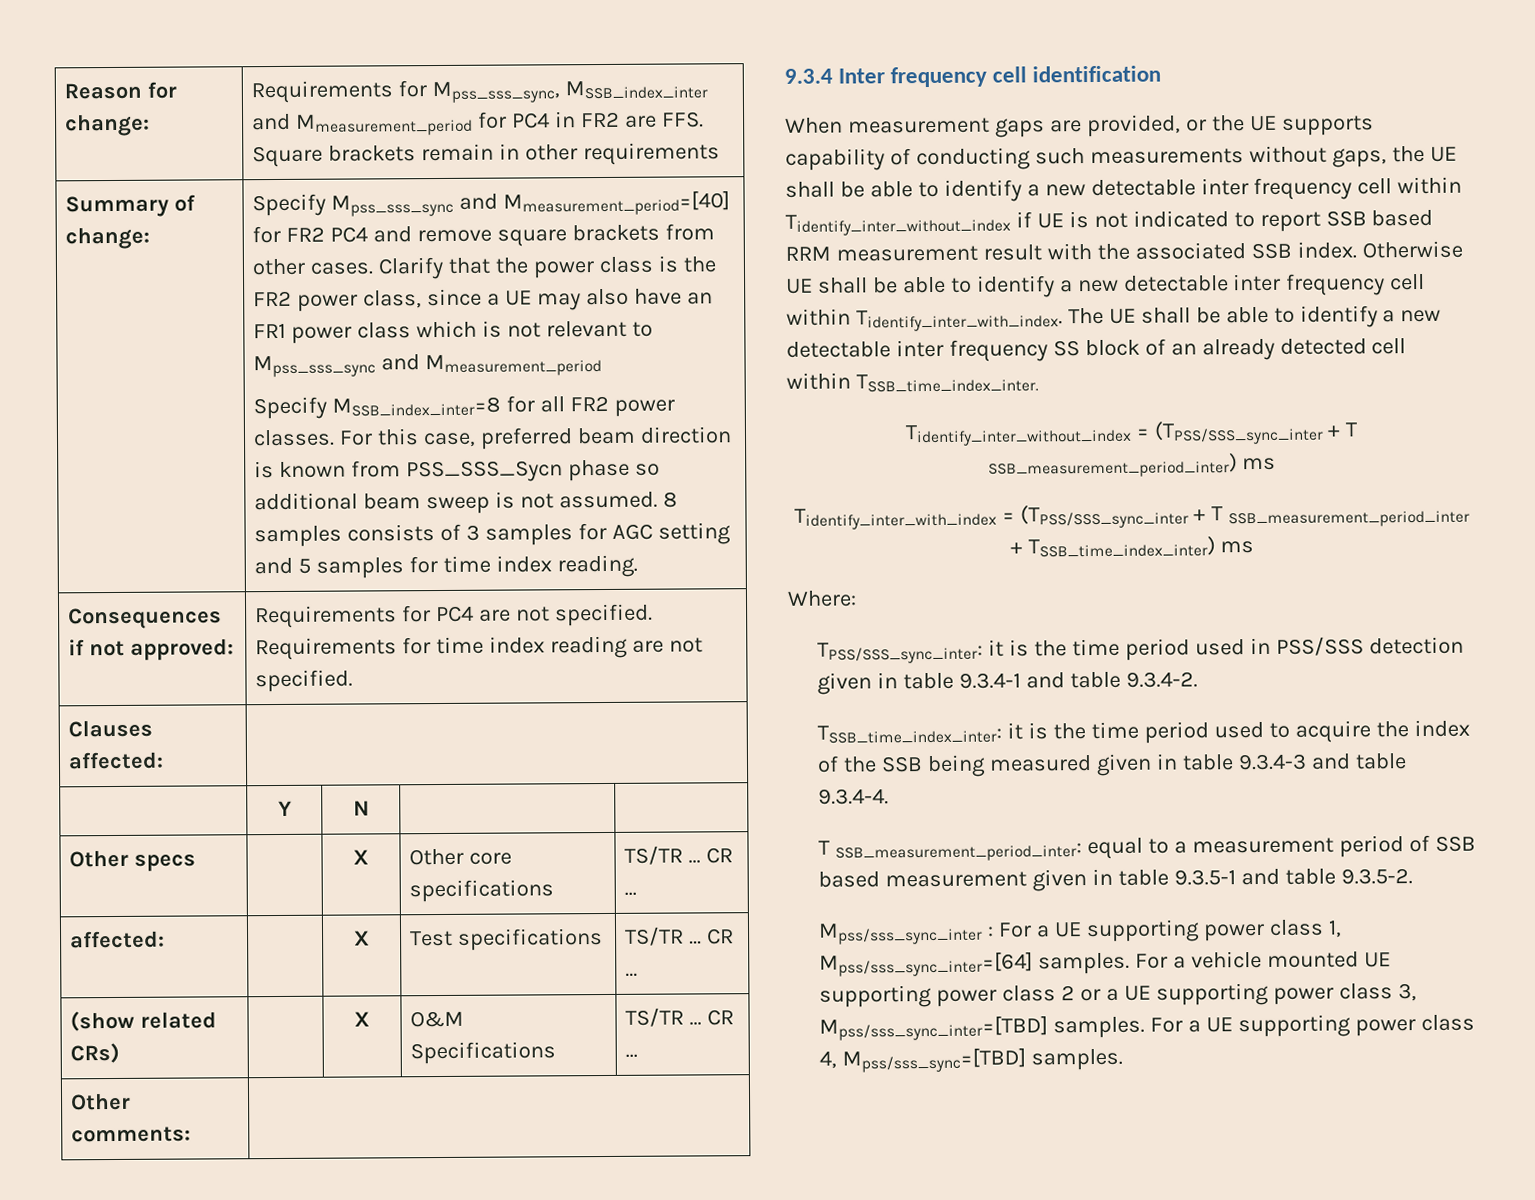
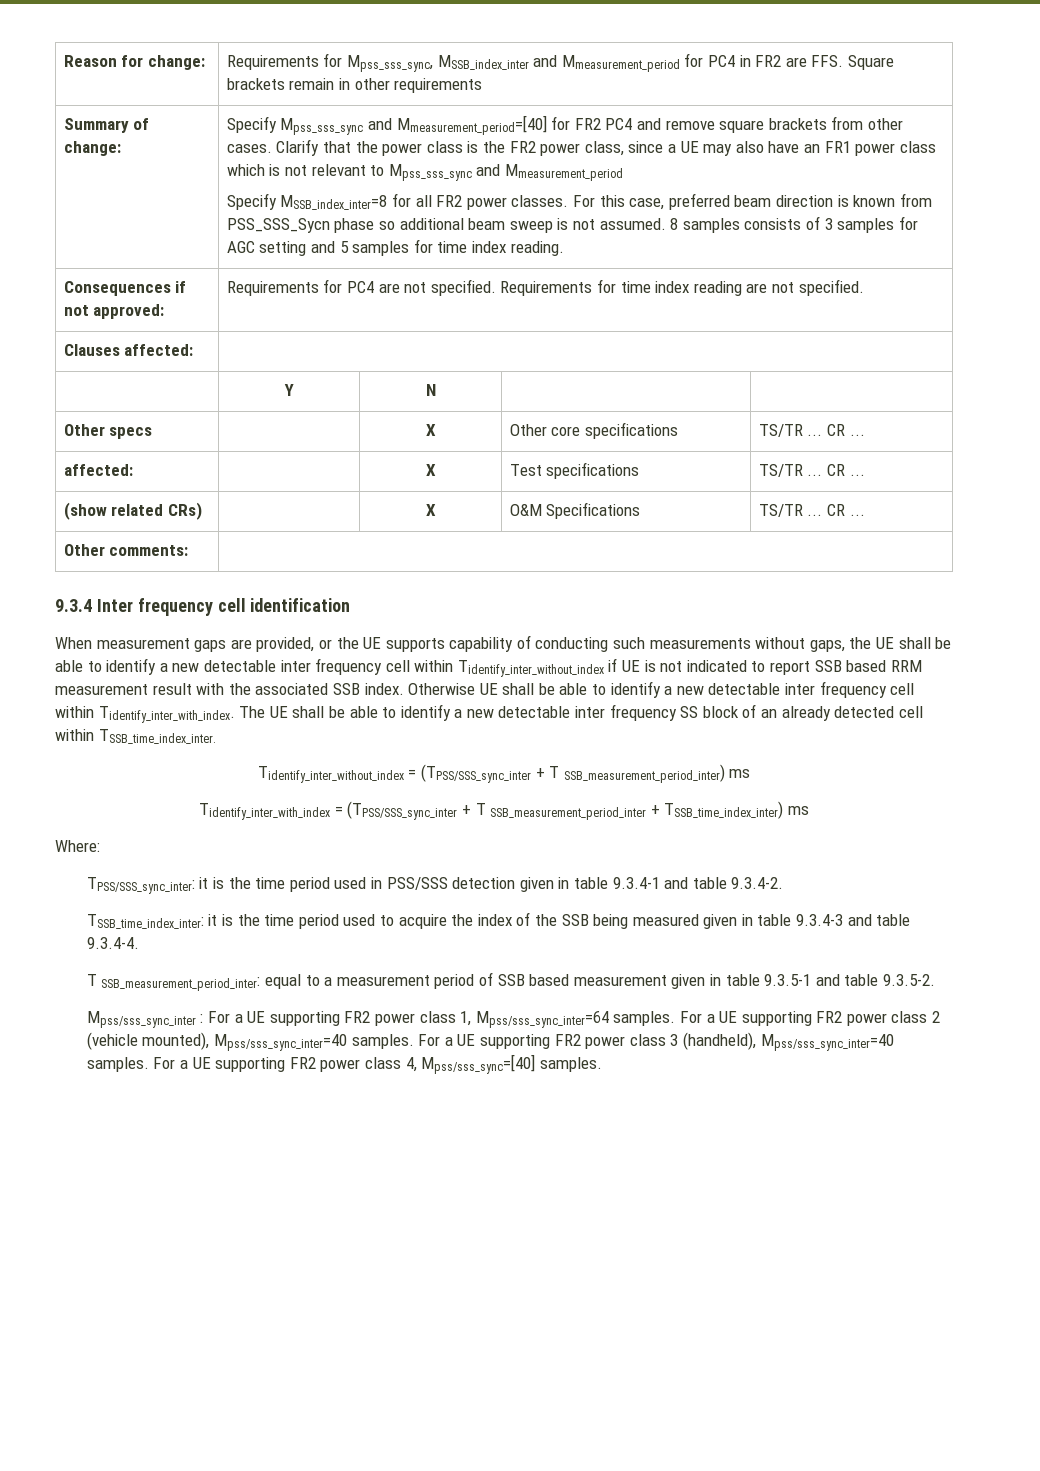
- Mpss/sss_sync_inter : For a UE supporting power class 1, Mpss/sss_sync_inter=[64] samples. For a vehicle mounted UE supporting power class 2 or a UE supporting power class 3, Mpss/sss_sync_inter=[TBD] samples. For a UE supporting power class 4, Mpss/sss_sync=[TBD] samples.
+ Mpss/sss_sync_inter : For a UE supporting FR2 power class 1, Mpss/sss_sync_inter=64 samples. For a UE supporting FR2 power class 2 (vehicle mounted), Mpss/sss_sync_inter=40 samples. For a UE supporting FR2 power class 3 (handheld), Mpss/sss_sync_inter=40 samples. For a UE supporting FR2 power class 4, Mpss/sss_sync=[40] samples.

